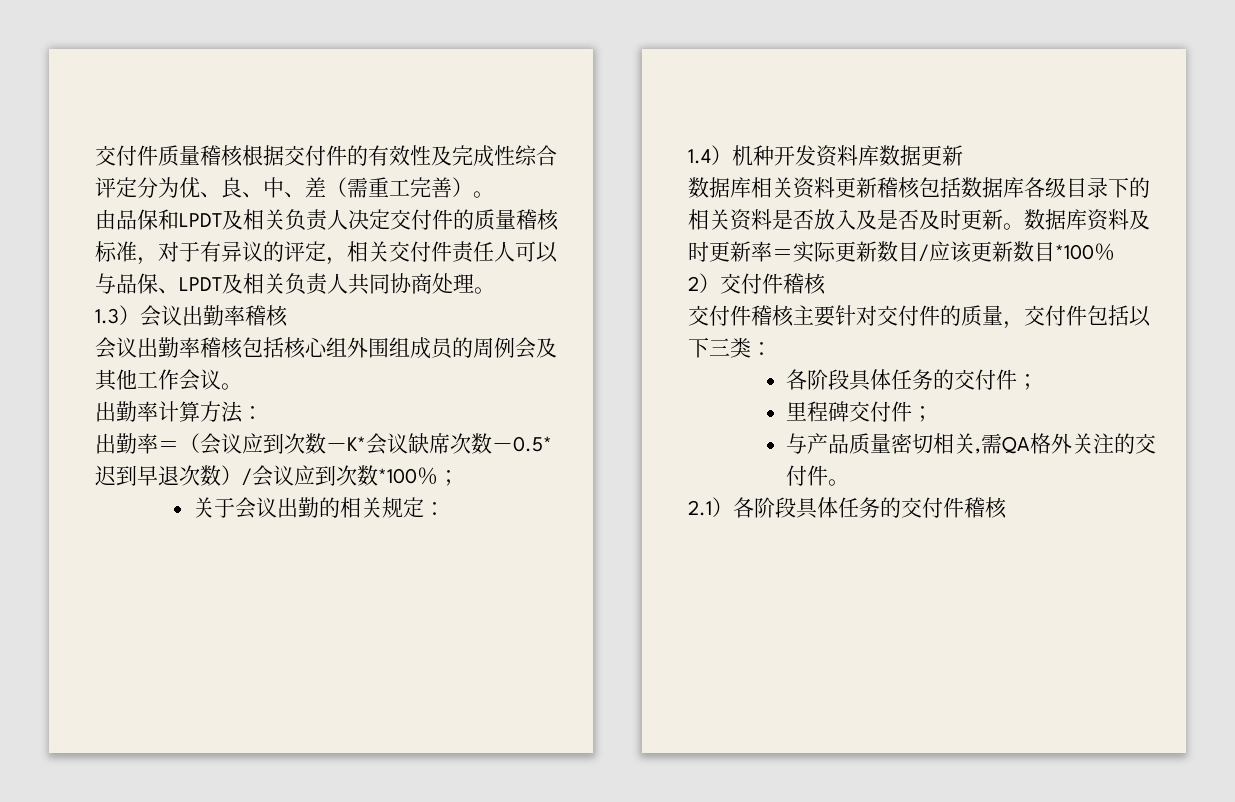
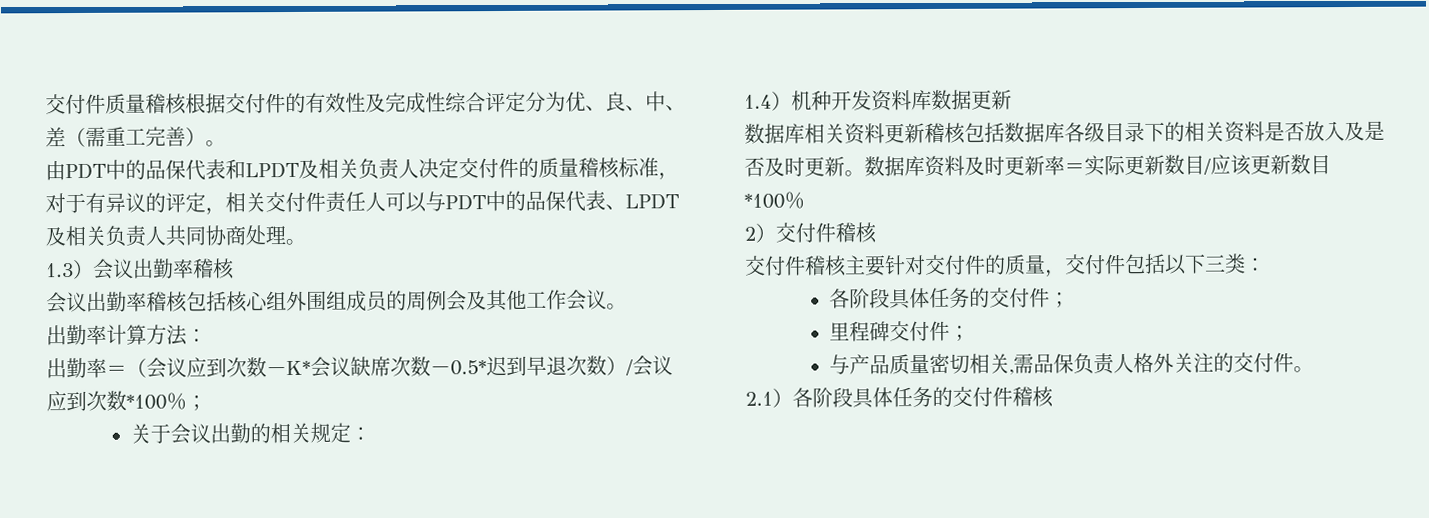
- 由品保和LPDT及相关负责人决定交付件的质量稽核标准，对于有异议的评定，相关交付件责任人可以与品保、LPDT及相关负责人共同协商处理。
+ 由PDT中的品保代表和LPDT及相关负责人决定交付件的质量稽核标准，对于有异议的评定，相关交付件责任人可以与PDT中的品保代表、LPDT及相关负责人共同协商处理。
- 与产品质量密切相关,需QA格外关注的交付件。
+ 与产品质量密切相关,需品保负责人格外关注的交付件。

